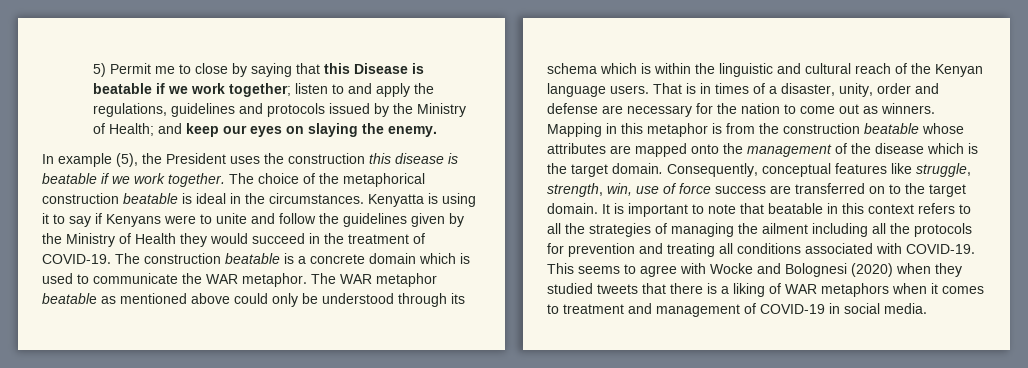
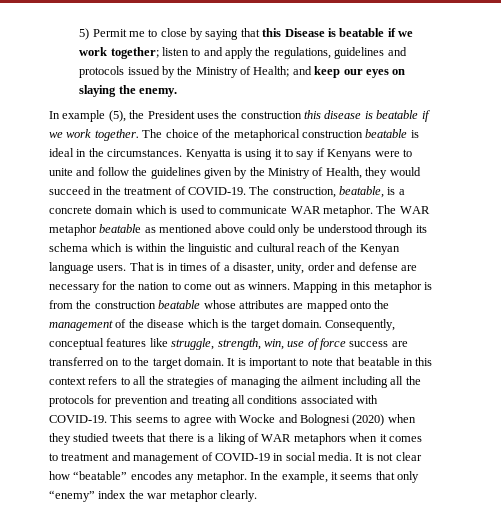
- Kenyatta is using it to say if Kenyans were to unite and follow the guidelines given by the Ministry of Health they would succeed in the treatment of COVID-19.
+ Kenyatta is using it to say if Kenyans were to unite and follow the guidelines given by the Ministry of Health, they would succeed in the treatment of COVID-19.
- The construction beatable is a concrete domain which is used to communicate the WAR metaphor.
+ The construction, beatable, is a concrete domain which is used to communicate WAR metaphor.
+ It is not clear how “beatable” encodes any metaphor. In the example, it seems that only “enemy” index the war metaphor clearly.

